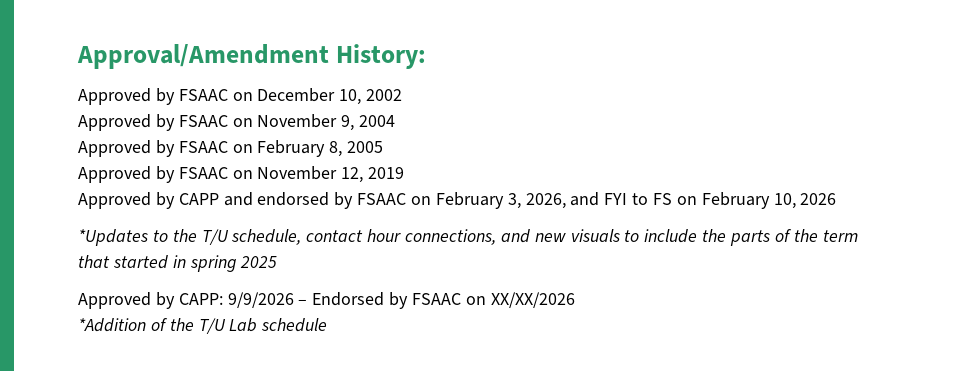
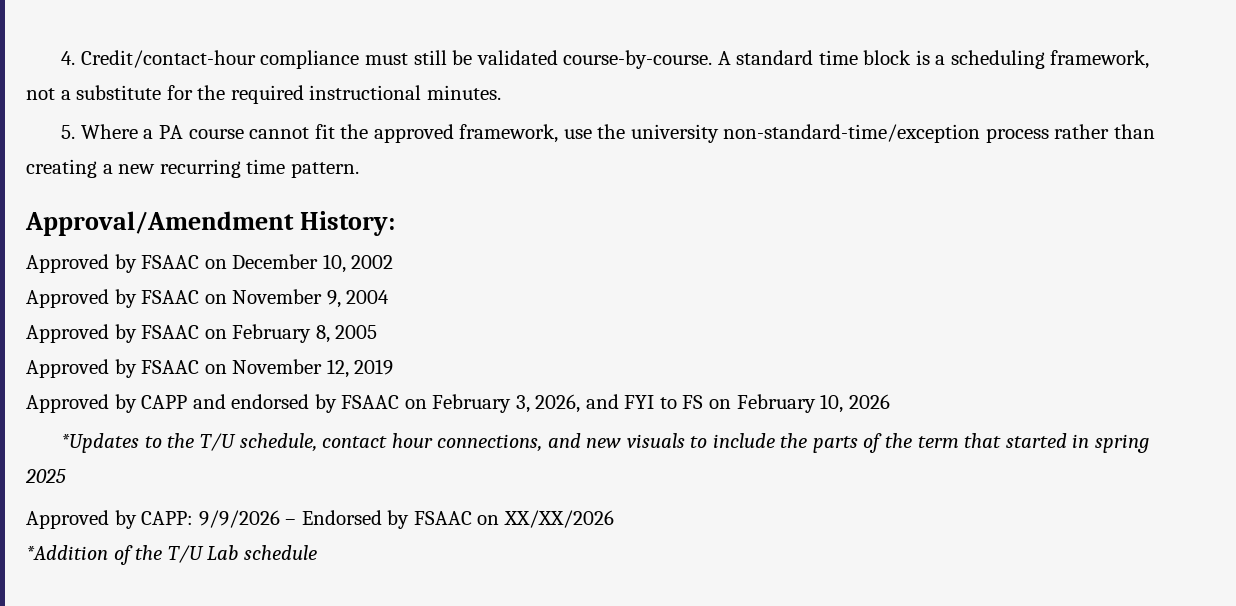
+ 4. Credit/contact-hour compliance must still be validated course-by-course. A standard time block is a scheduling framework, not a substitute for the required instructional minutes.
+ 5. Where a PA course cannot fit the approved framework, use the university non-standard-time/exception process rather than creating a new recurring time pattern.

